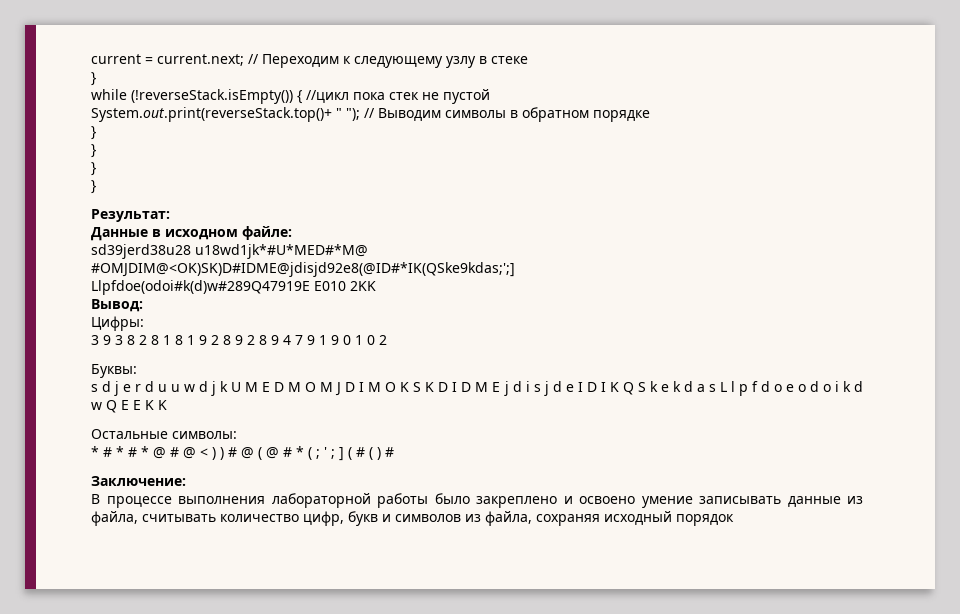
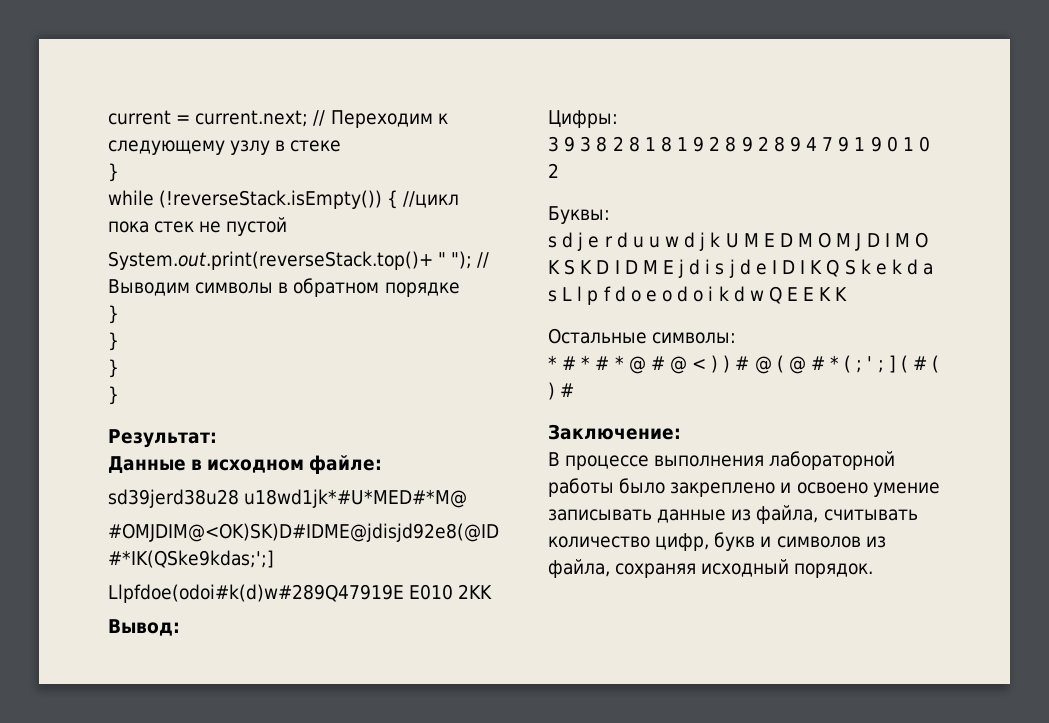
- В процессе выполнения лабораторной работы было закреплено и освоено умение записывать данные из файла, считывать количество цифр, букв и символов из файла, сохраняя исходный порядок
+ В процессе выполнения лабораторной работы было закреплено и освоено умение записывать данные из файла, считывать количество цифр, букв и символов из файла, сохраняя исходный порядок.

